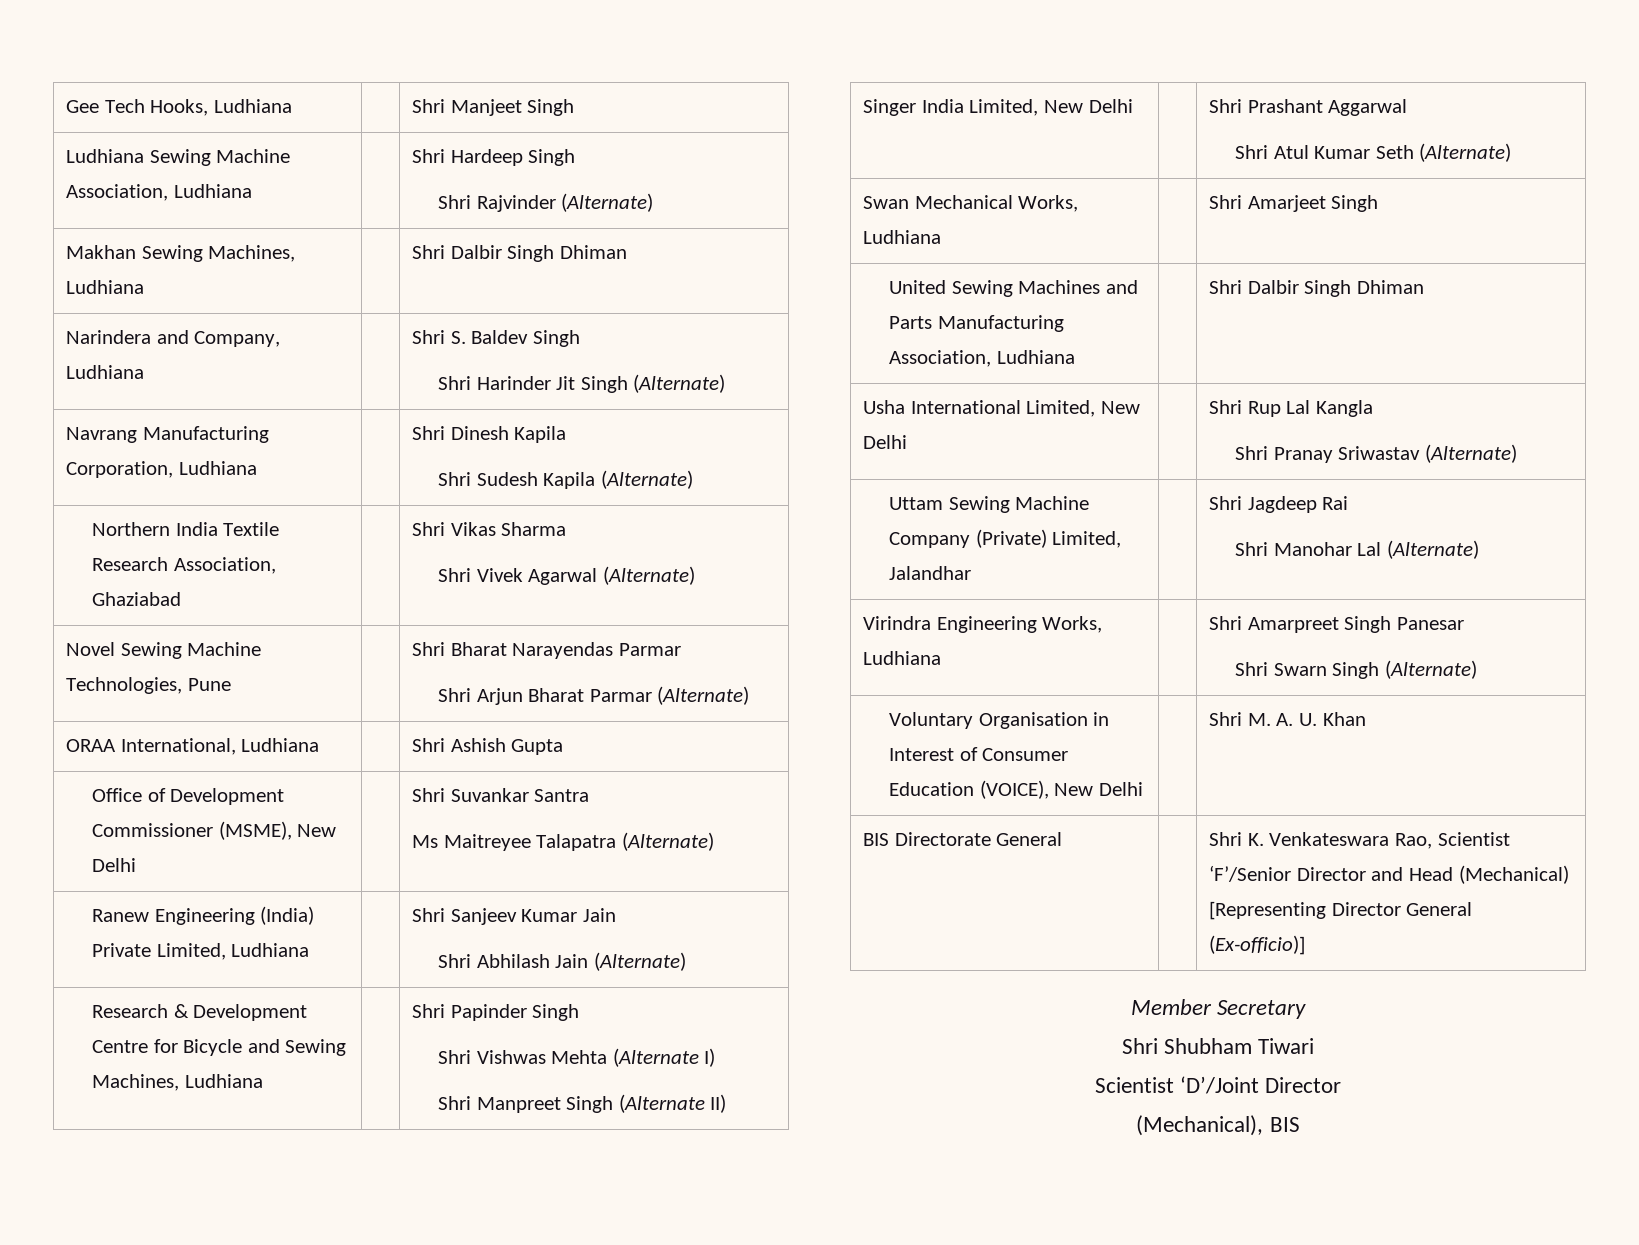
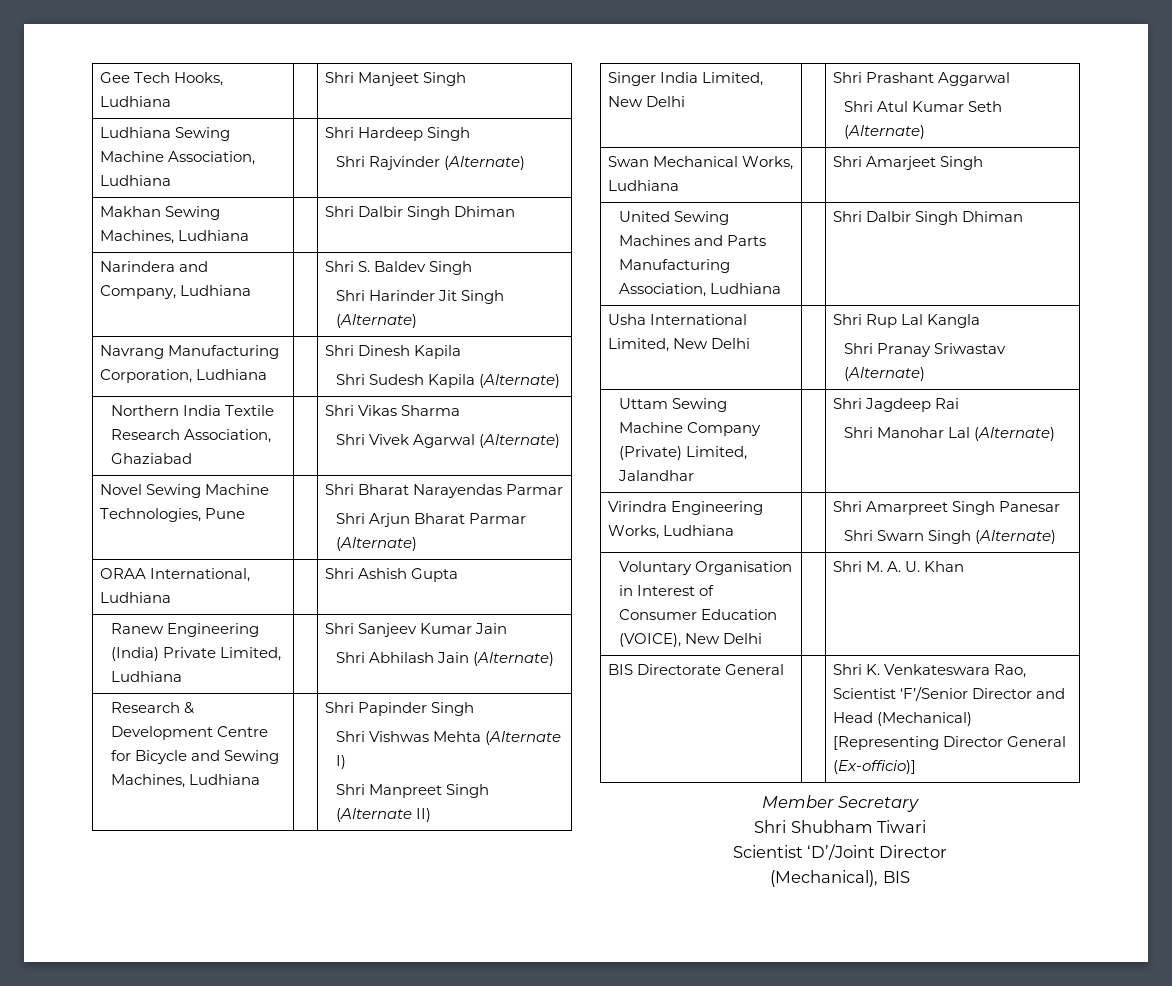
- Office of Development Commissioner (MSME), New Delhi | | Shri Suvankar Santra
- Ms Maitreyee Talapatra (Alternate)

